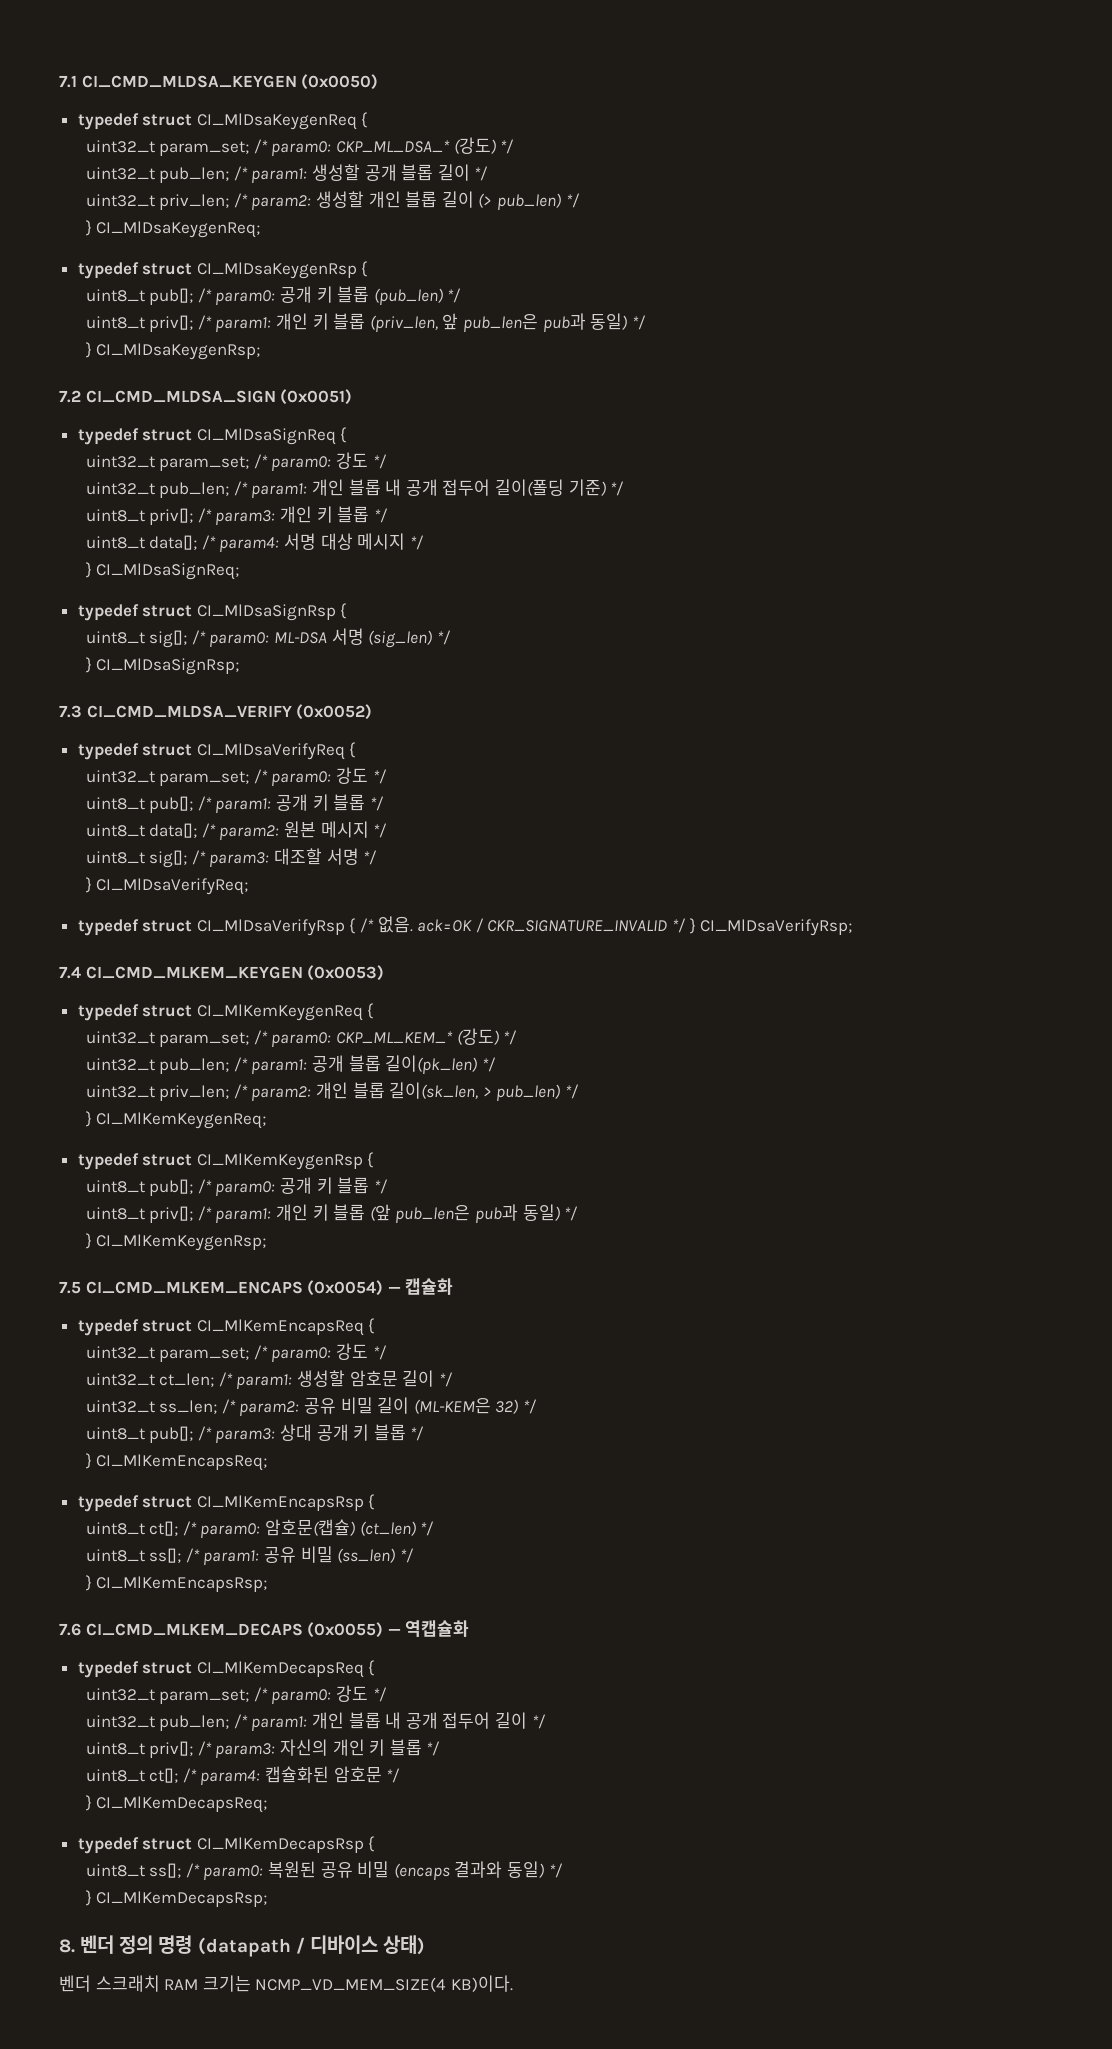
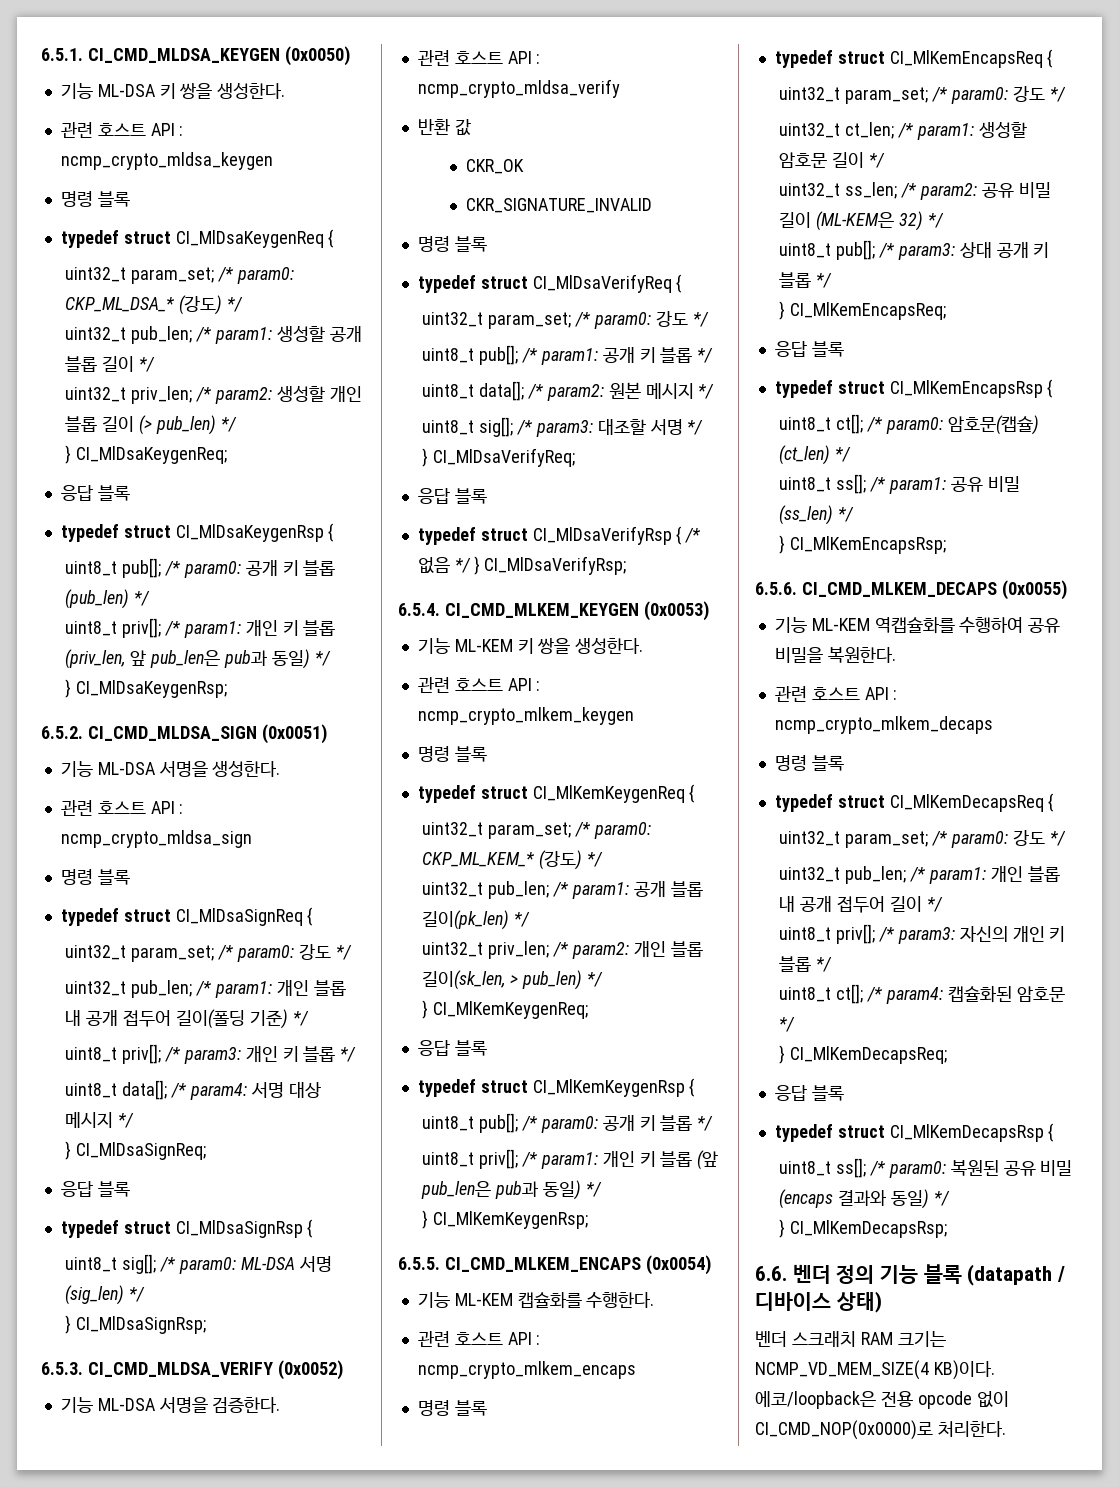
- 7.1 CI_CMD_MLDSA_KEYGEN (0x0050)
+ 6.5.1. CI_CMD_MLDSA_KEYGEN (0x0050)
+ 기능 ML-DSA 키 쌍을 생성한다.
+ 관련 호스트 API : ncmp_crypto_mldsa_keygen
+ 명령 블록
  } CI_MlDsaKeygenReq;
+ 응답 블록
- 7.2 CI_CMD_MLDSA_SIGN (0x0051)
+ 6.5.2. CI_CMD_MLDSA_SIGN (0x0051)
+ 기능 ML-DSA 서명을 생성한다.
+ 관련 호스트 API : ncmp_crypto_mldsa_sign
+ 명령 블록
  } CI_MlDsaSignReq;
+ 응답 블록
- 7.3 CI_CMD_MLDSA_VERIFY (0x0052)
+ 6.5.3. CI_CMD_MLDSA_VERIFY (0x0052)
+ 기능 ML-DSA 서명을 검증한다.
+ 관련 호스트 API : ncmp_crypto_mldsa_verify
+ 반환 값
+ CKR_OK
+ CKR_SIGNATURE_INVALID
+ 명령 블록
  } CI_MlDsaVerifyReq;
+ 응답 블록
- typedef struct CI_MlDsaVerifyRsp { /* 없음. ack=OK / CKR_SIGNATURE_INVALID */ } CI_MlDsaVerifyRsp;
+ typedef struct CI_MlDsaVerifyRsp { /* 없음 */ } CI_MlDsaVerifyRsp;
- 7.4 CI_CMD_MLKEM_KEYGEN (0x0053)
+ 6.5.4. CI_CMD_MLKEM_KEYGEN (0x0053)
+ 기능 ML-KEM 키 쌍을 생성한다.
+ 관련 호스트 API : ncmp_crypto_mlkem_keygen
+ 명령 블록
  } CI_MlKemKeygenReq;
+ 응답 블록
- 7.5 CI_CMD_MLKEM_ENCAPS (0x0054) — 캡슐화
+ 6.5.5. CI_CMD_MLKEM_ENCAPS (0x0054)
+ 기능 ML-KEM 캡슐화를 수행한다.
+ 관련 호스트 API : ncmp_crypto_mlkem_encaps
+ 명령 블록
  } CI_MlKemEncapsReq;
+ 응답 블록
- 7.6 CI_CMD_MLKEM_DECAPS (0x0055) — 역캡슐화
+ 6.5.6. CI_CMD_MLKEM_DECAPS (0x0055)
+ 기능 ML-KEM 역캡슐화를 수행하여 공유 비밀을 복원한다.
+ 관련 호스트 API : ncmp_crypto_mlkem_decaps
+ 명령 블록
  } CI_MlKemDecapsReq;
+ 응답 블록
- 8. 벤더 정의 명령 (datapath / 디바이스 상태)
+ 6.6. 벤더 정의 기능 블록 (datapath / 디바이스 상태)
+ 에코/loopback은 전용 opcode 없이 CI_CMD_NOP(0x0000)로 처리한다.

